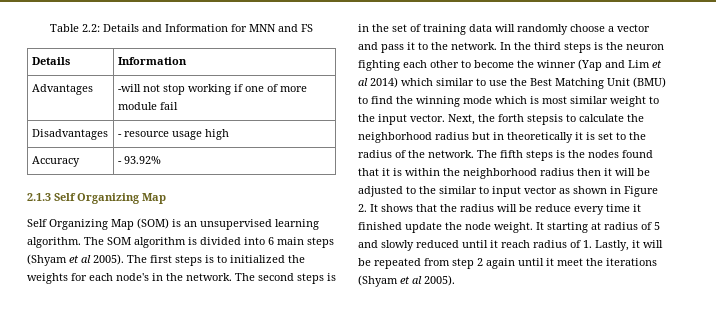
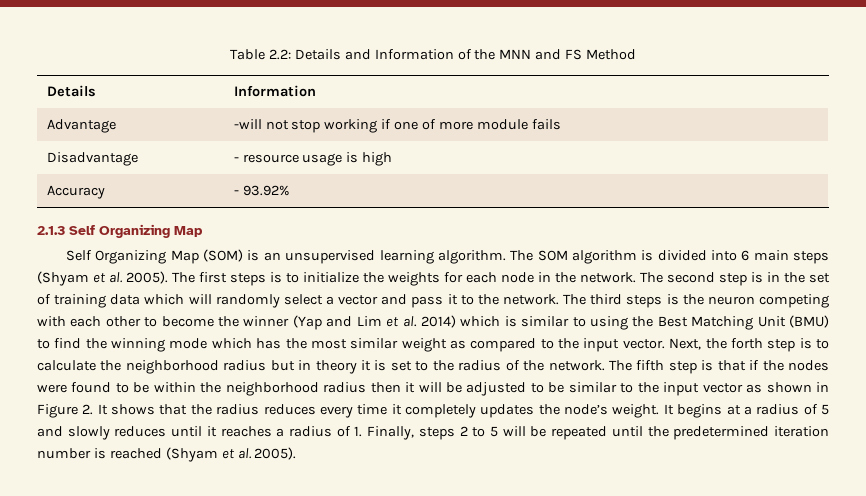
- Table 2.2: Details and Information for MNN and FS
+ Table 2.2: Details and Information of the MNN and FS Method
- Advantages | -will not stop working if one of more module fail
- Disadvantages | - resource usage high
+ Advantage | -will not stop working if one of more module fails
+ Disadvantage | - resource usage is high
- The SOM algorithm is divided into 6 main steps (Shyam et al 2005).
+ The SOM algorithm is divided into 6 main steps (Shyam et al. 2005).
- The first steps is to initialized the weights for each node's in the network.
+ The first steps is to initialize the weights for each node in the network.
- The second steps is in the set of training data will randomly choose a vector and pass it to the network.
+ The second step is in the set of training data which will randomly select a vector and pass it to the network.
- In the third steps is the neuron fighting each other to become the winner (Yap and Lim et al 2014) which similar to use the Best Matching Unit (BMU) to find the winning mode which is most similar weight to the input vector.
+ The third steps is the neuron competing with each other to become the winner (Yap and Lim et al. 2014) which is similar to using the Best Matching Unit (BMU) to find the winning mode which has the most similar weight as compared to the input vector.
- Next, the forth stepsis to calculate the neighborhood radius but in theoretically it is set to the radius of the network.
+ Next, the forth step is to calculate the neighborhood radius but in theory it is set to the radius of the network.
- The fifth steps is the nodes found that it is within the neighborhood radius then it will be adjusted to the similar to input vector as shown in Figure 2. It shows that the radius will be reduce every time it finished update the node weight. It starting at radius of 5 and slowly reduced until it reach radius of 1. Lastly, it will be repeated from step 2 again until it meet the iterations (Shyam et al 2005).
+ The fifth step is that if the nodes were found to be within the neighborhood radius then it will be adjusted to be similar to the input vector as shown in Figure 2. It shows that the radius reduces every time it completely updates the node’s weight. It begins at a radius of 5 and slowly reduces until it reaches a radius of 1. Finally, steps 2 to 5 will be repeated until the predetermined iteration number is reached (Shyam et al. 2005).

